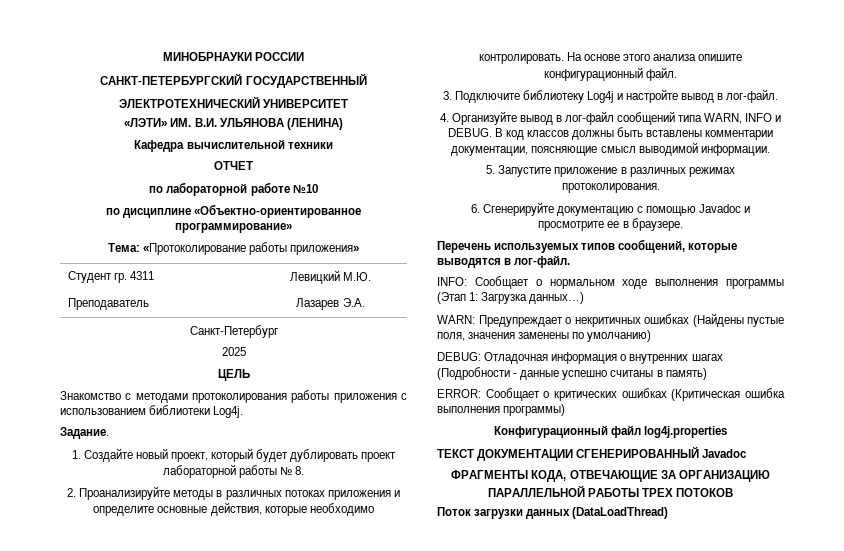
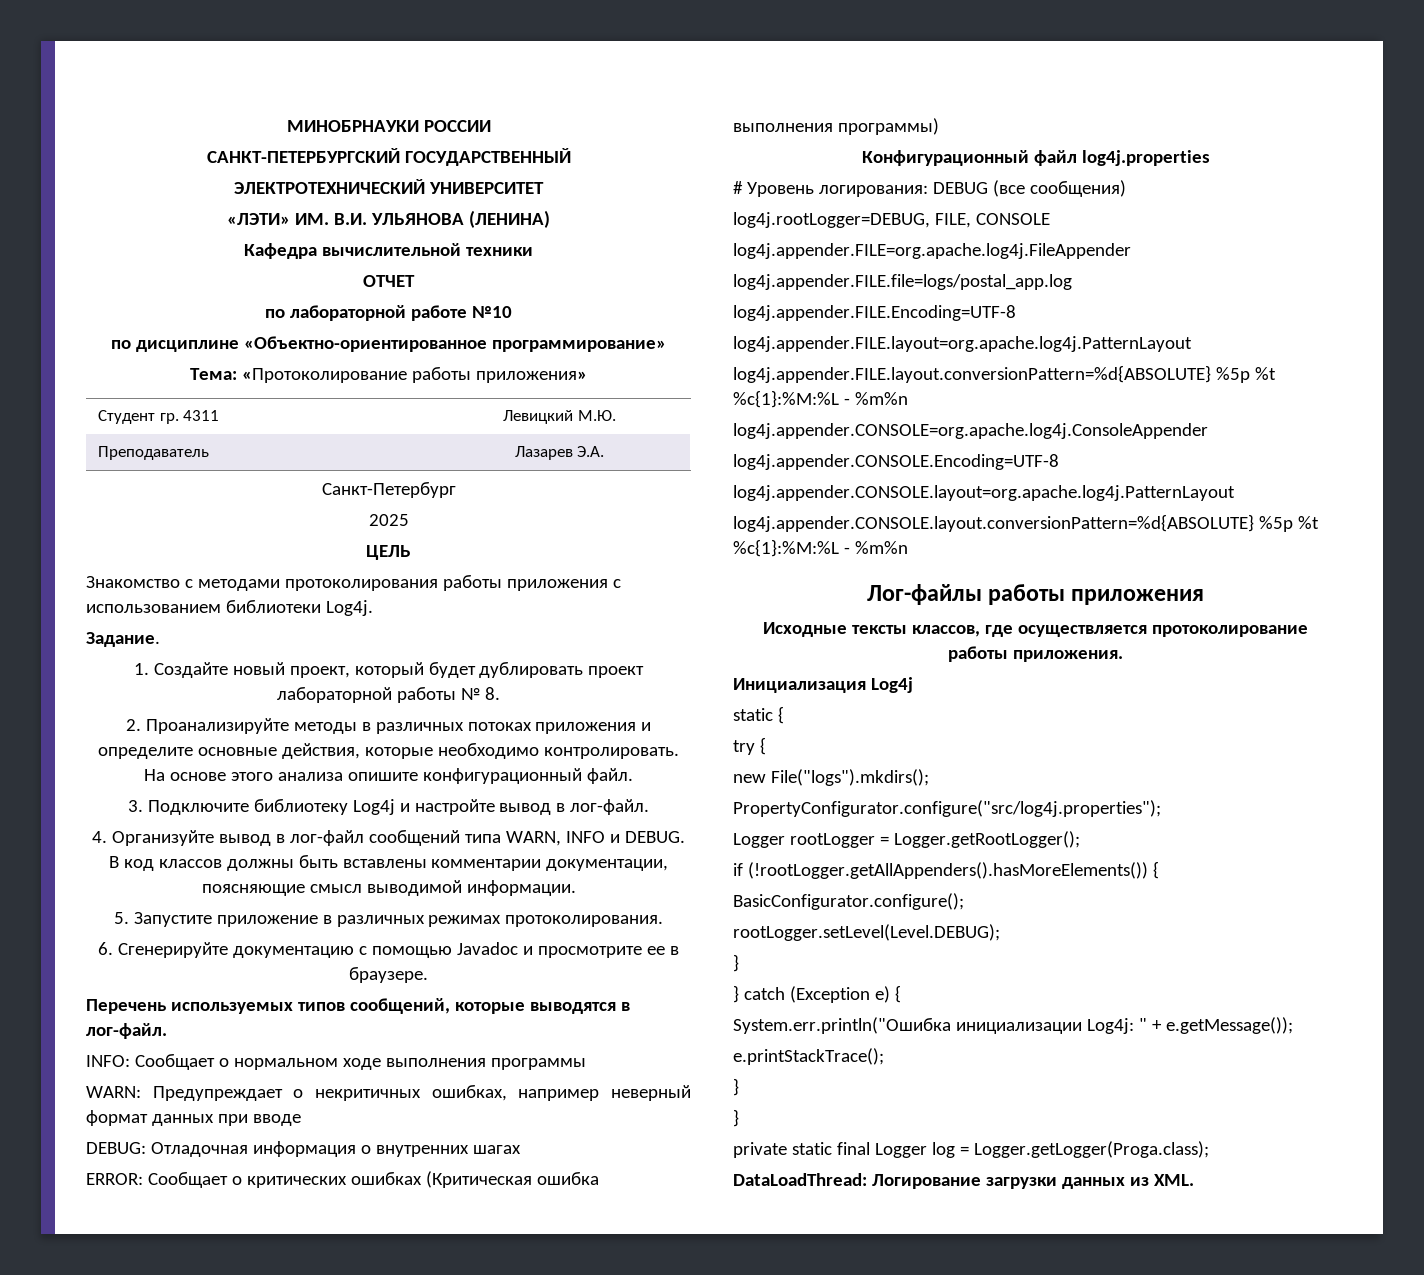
- INFO: Сообщает о нормальном ходе выполнения программы (Этап 1: Загрузка данных…)
+ INFO: Сообщает о нормальном ходе выполнения программы
- WARN: Предупреждает о некритичных ошибках (Найдены пустые поля, значения заменены по умолчанию)
+ WARN: Предупреждает о некритичных ошибках, например неверный формат данных при вводе
- DEBUG: Отладочная информация о внутренних шагах (Подробности - данные успешно считаны в память)
+ DEBUG: Отладочная информация о внутренних шагах
- ТЕКСТ ДОКУМЕНТАЦИИ СГЕНЕРИРОВАННЫЙ Javadoc
- ФРАГМЕНТЫ КОДА, ОТВЕЧАЮЩИЕ ЗА ОРГАНИЗАЦИЮ ПАРАЛЛЕЛЬНОЙ РАБОТЫ ТРЕХ ПОТОКОВ
- Поток загрузки данных (DataLoadThread)
+ # Уровень логирования: DEBUG (все сообщения)
+ log4j.rootLogger=DEBUG, FILE, CONSOLE
+ log4j.appender.FILE=org.apache.log4j.FileAppender
+ log4j.appender.FILE.file=logs/postal_app.log
+ log4j.appender.FILE.Encoding=UTF-8
+ log4j.appender.FILE.layout=org.apache.log4j.PatternLayout
+ log4j.appender.FILE.layout.conversionPattern=%d{ABSOLUTE} %5p %t %c{1}:%M:%L - %m%n
+ log4j.appender.CONSOLE=org.apache.log4j.ConsoleAppender
+ log4j.appender.CONSOLE.Encoding=UTF-8
+ log4j.appender.CONSOLE.layout=org.apache.log4j.PatternLayout
+ log4j.appender.CONSOLE.layout.conversionPattern=%d{ABSOLUTE} %5p %t %c{1}:%M:%L - %m%n
+ Лог-файлы работы приложения
+ Исходные тексты классов, где осуществляется протоколирование работы приложения.
+ Инициализация Log4j
+ static {
+ try {
+ new File("logs").mkdirs();
+ PropertyConfigurator.configure("src/log4j.properties");
+ Logger rootLogger = Logger.getRootLogger();
+ if (!rootLogger.getAllAppenders().hasMoreElements()) {
+ BasicConfigurator.configure();
+ rootLogger.setLevel(Level.DEBUG);
+ }
+ } catch (Exception e) {
+ System.err.println("Ошибка инициализации Log4j: " + e.getMessage());
+ e.printStackTrace();
+ }
+ }
+ private static final Logger log = Logger.getLogger(Proga.class);
+ DataLoadThread: Логирование загрузки данных из XML.

